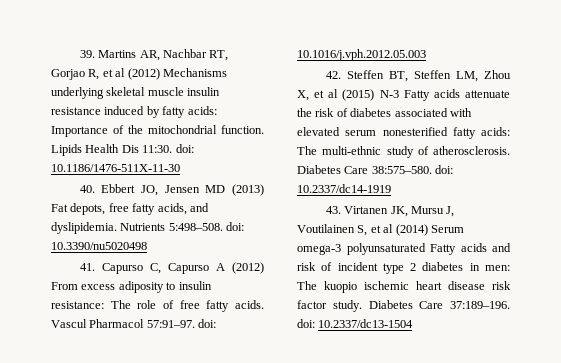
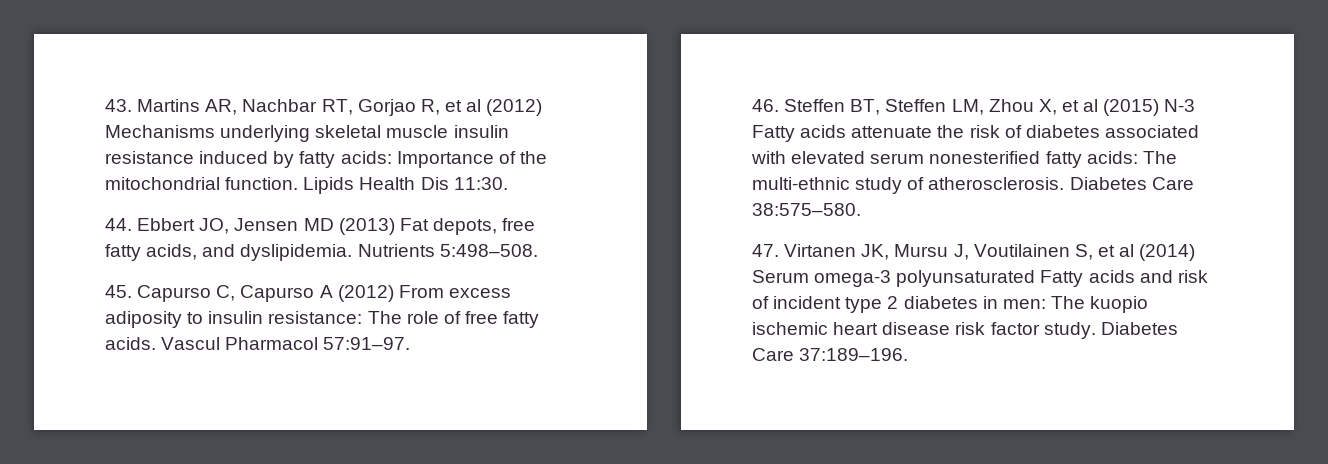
- 39. Martins AR, Nachbar RT, Gorjao R, et al (2012) Mechanisms underlying skeletal muscle insulin resistance induced by fatty acids: Importance of the mitochondrial function.
+ 43. Martins AR, Nachbar RT, Gorjao R, et al (2012) Mechanisms underlying skeletal muscle insulin resistance induced by fatty acids: Importance of the mitochondrial function.
- Lipids Health Dis 11:30. doi: 10.1186/1476-511X-11-30
- 40. Ebbert JO, Jensen MD (2013) Fat depots, free fatty acids, and dyslipidemia.
+ Lipids Health Dis 11:30.
+ 44. Ebbert JO, Jensen MD (2013) Fat depots, free fatty acids, and dyslipidemia.
- Nutrients 5:498–508. doi: 10.3390/nu5020498
- 41. Capurso C, Capurso A (2012) From excess adiposity to insulin resistance: The role of free fatty acids.
+ Nutrients 5:498–508.
+ 45. Capurso C, Capurso A (2012) From excess adiposity to insulin resistance: The role of free fatty acids.
- Vascul Pharmacol 57:91–97. doi: 10.1016/j.vph.2012.05.003
- 42. Steffen BT, Steffen LM, Zhou X, et al (2015) N-3 Fatty acids attenuate the risk of diabetes associated with elevated serum nonesterified fatty acids: The multi-ethnic study of atherosclerosis.
+ Vascul Pharmacol 57:91–97.
+ 46. Steffen BT, Steffen LM, Zhou X, et al (2015) N-3 Fatty acids attenuate the risk of diabetes associated with elevated serum nonesterified fatty acids: The multi-ethnic study of atherosclerosis.
- Diabetes Care 38:575–580. doi: 10.2337/dc14-1919
- 43. Virtanen JK, Mursu J, Voutilainen S, et al (2014) Serum omega-3 polyunsaturated Fatty acids and risk of incident type 2 diabetes in men: The kuopio ischemic heart disease risk factor study.
+ Diabetes Care 38:575–580.
+ 47. Virtanen JK, Mursu J, Voutilainen S, et al (2014) Serum omega-3 polyunsaturated Fatty acids and risk of incident type 2 diabetes in men: The kuopio ischemic heart disease risk factor study.
- Diabetes Care 37:189–196. doi: 10.2337/dc13-1504
+ Diabetes Care 37:189–196.

